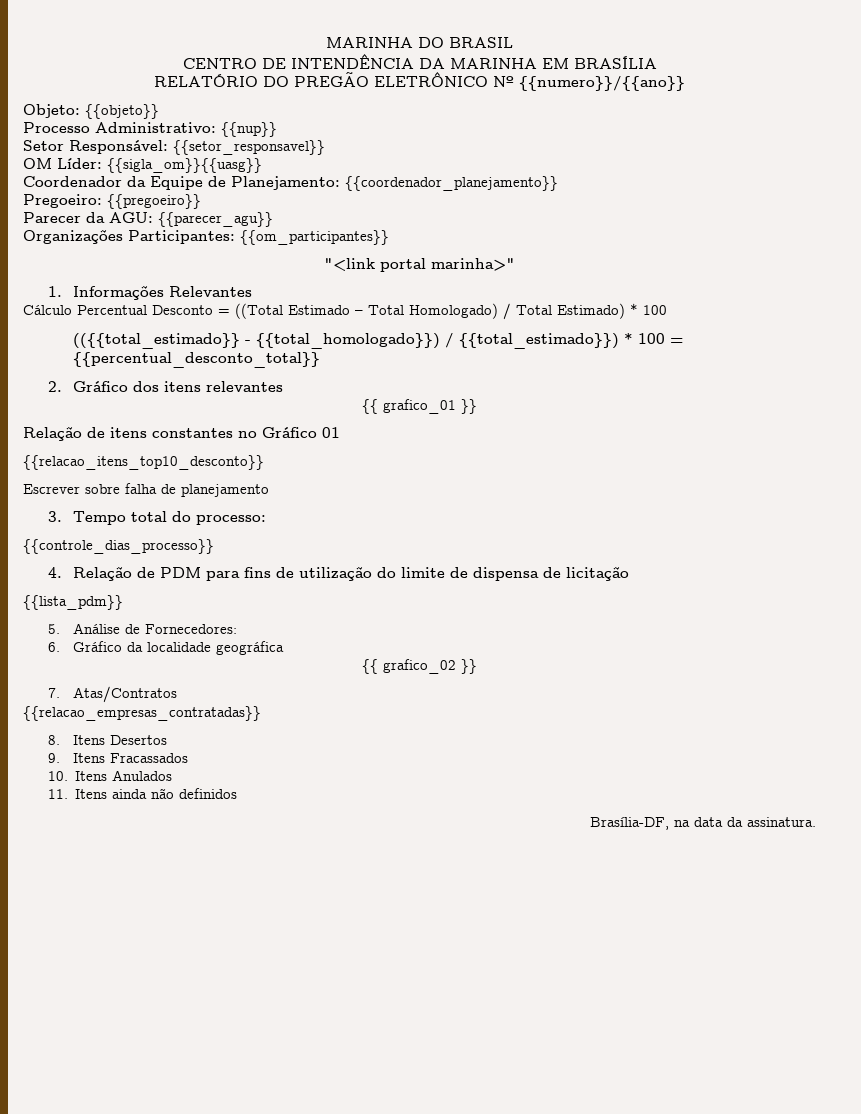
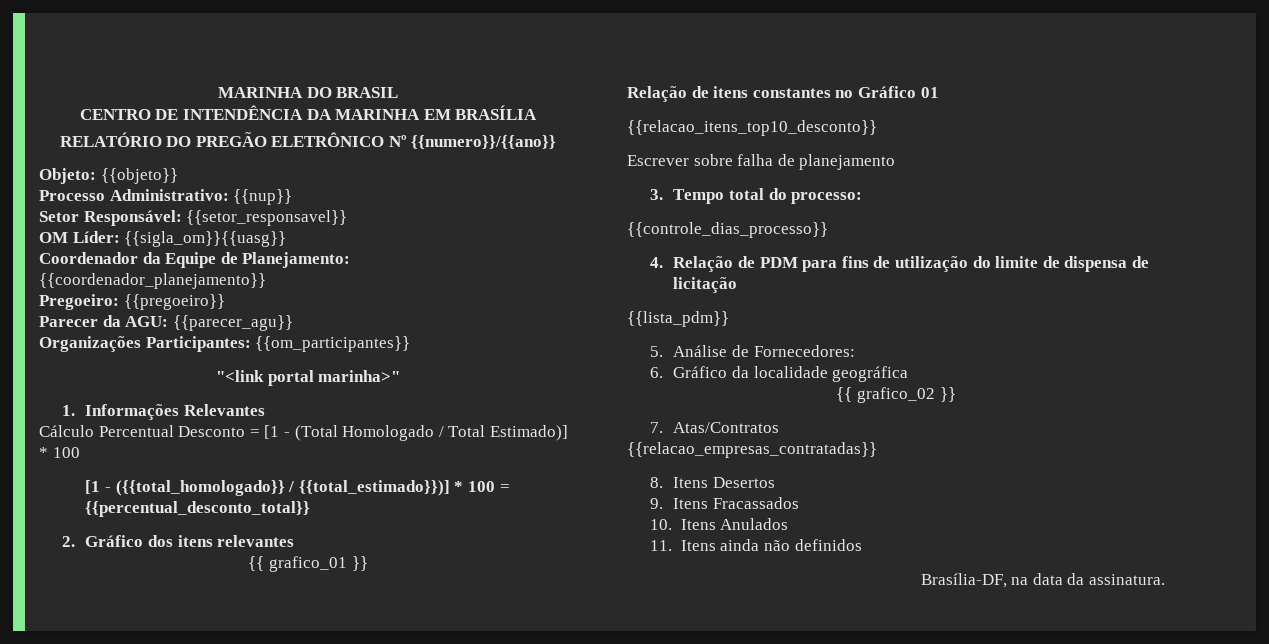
- Cálculo Percentual Desconto = ((Total Estimado – Total Homologado) / Total Estimado) * 100
+ Cálculo Percentual Desconto = [1 - (Total Homologado / Total Estimado)] * 100
- (({{total_estimado}} - {{total_homologado}}) / {{total_estimado}}) * 100 = {{percentual_desconto_total}}
+ [1 - ({{total_homologado}} / {{total_estimado}})] * 100 = {{percentual_desconto_total}}

